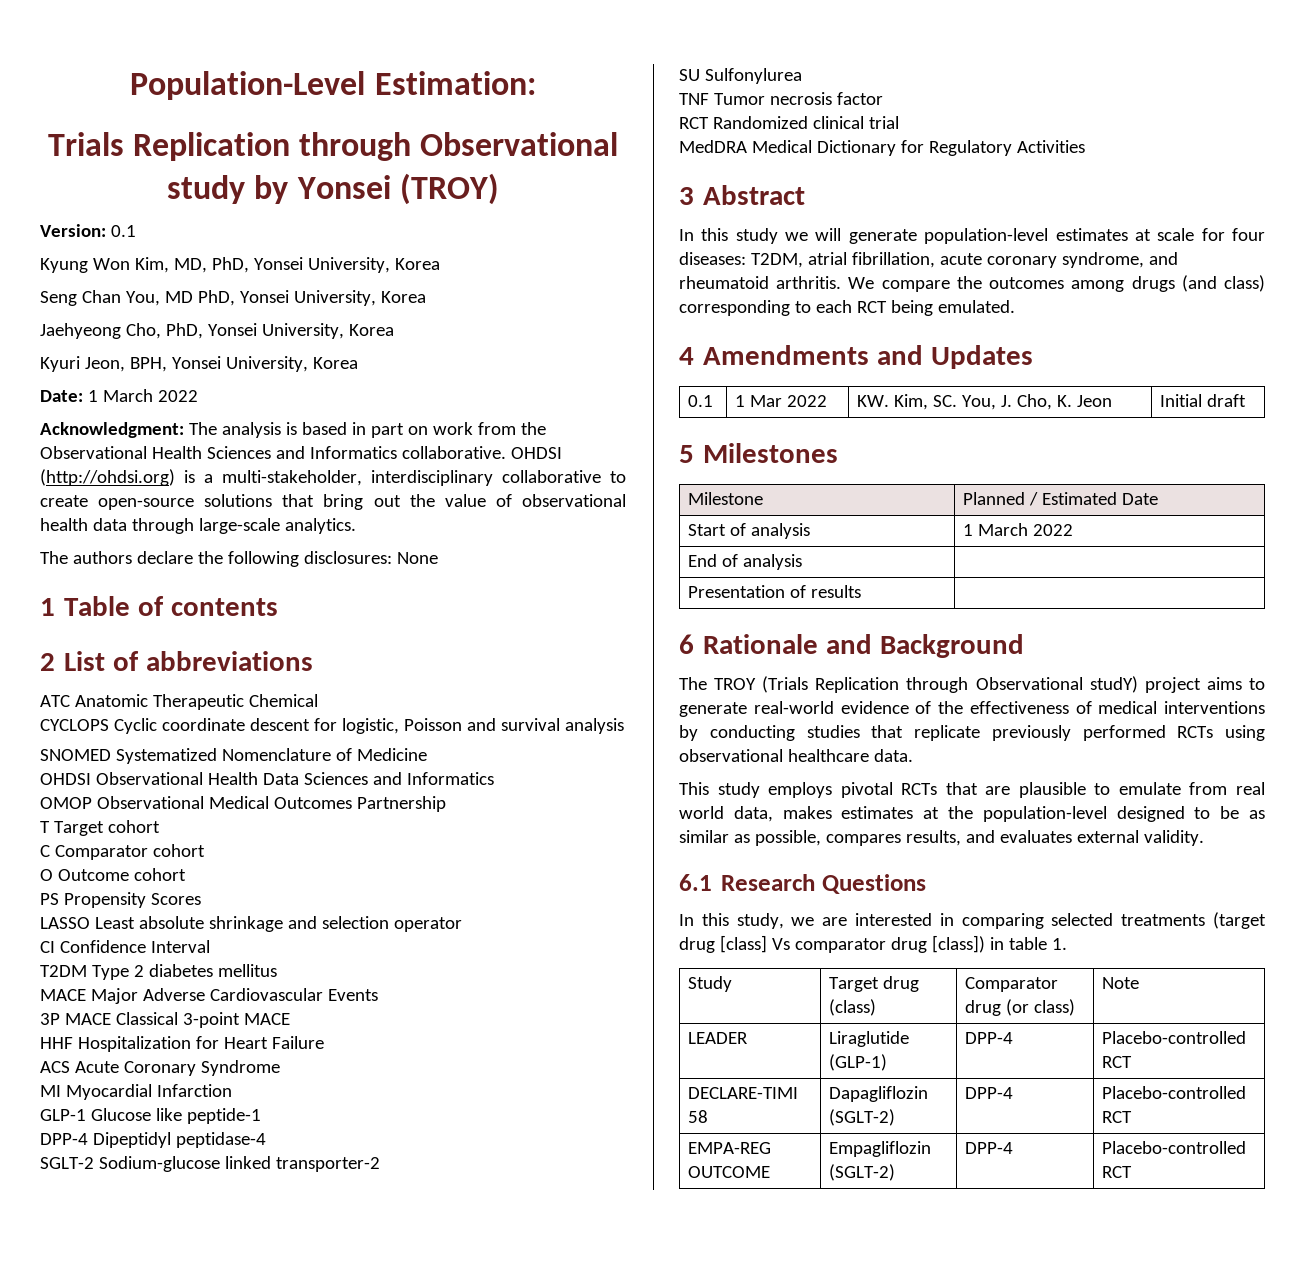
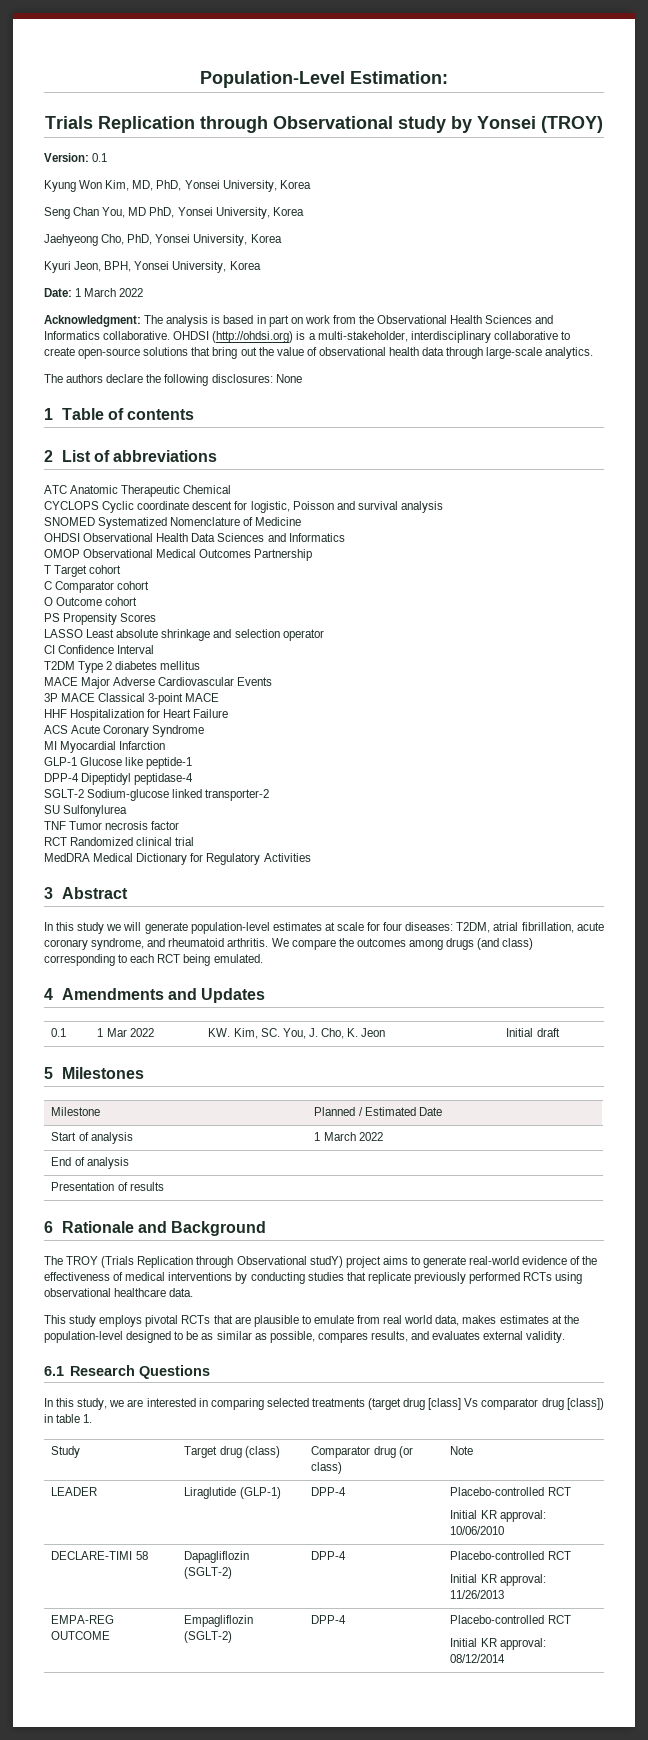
  LEADER | Liraglutide (GLP-1) | DPP-4 | Placebo-controlled RCT
+ Initial KR approval: 10/06/2010
  DECLARE-TIMI 58 | Dapagliflozin (SGLT-2) | DPP-4 | Placebo-controlled RCT
+ Initial KR approval: 11/26/2013
  EMPA-REG OUTCOME | Empagliflozin (SGLT-2) | DPP-4 | Placebo-controlled RCT
+ Initial KR approval: 08/12/2014

